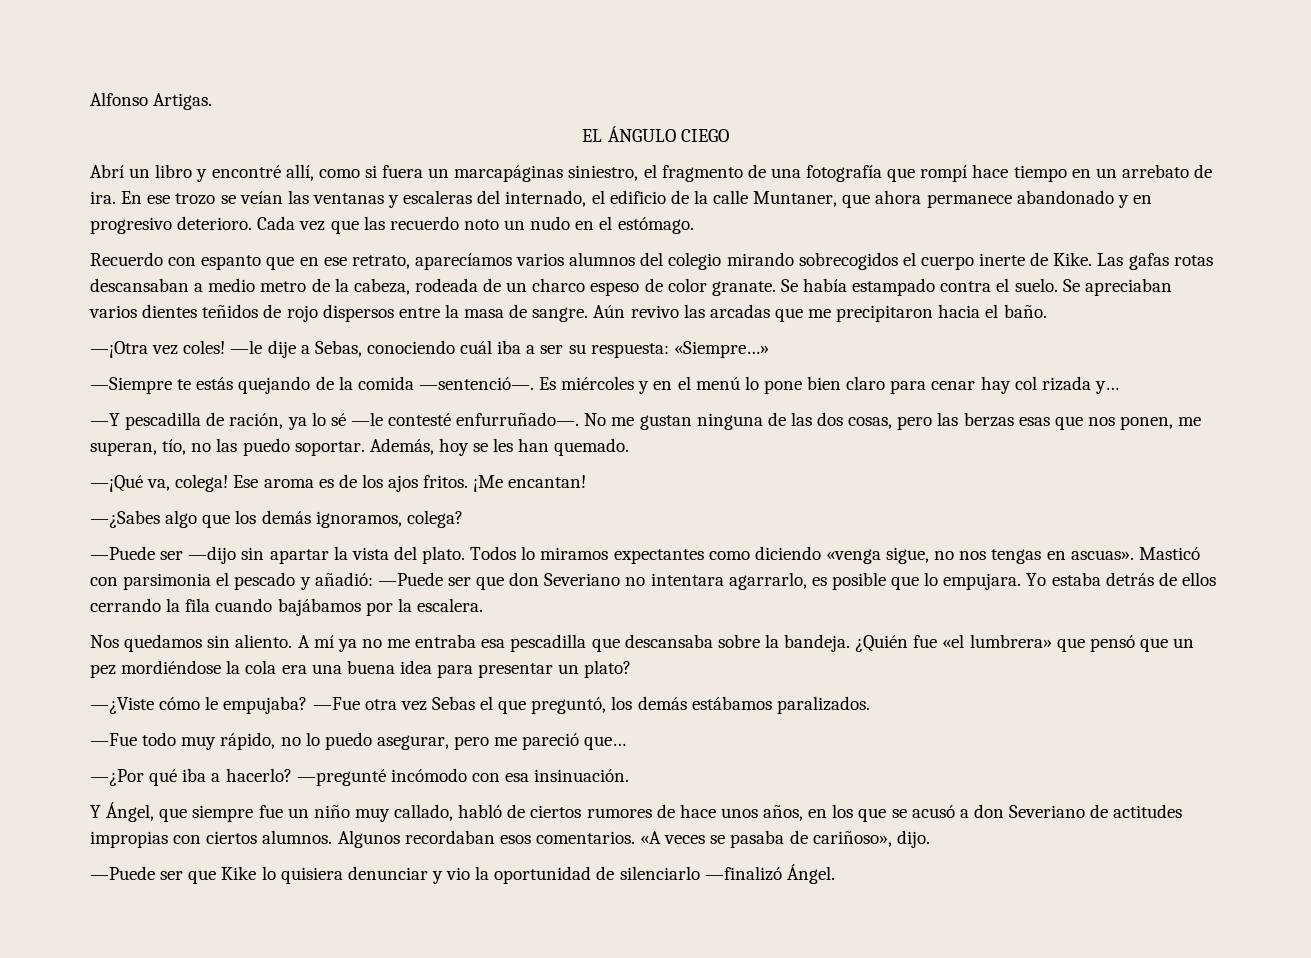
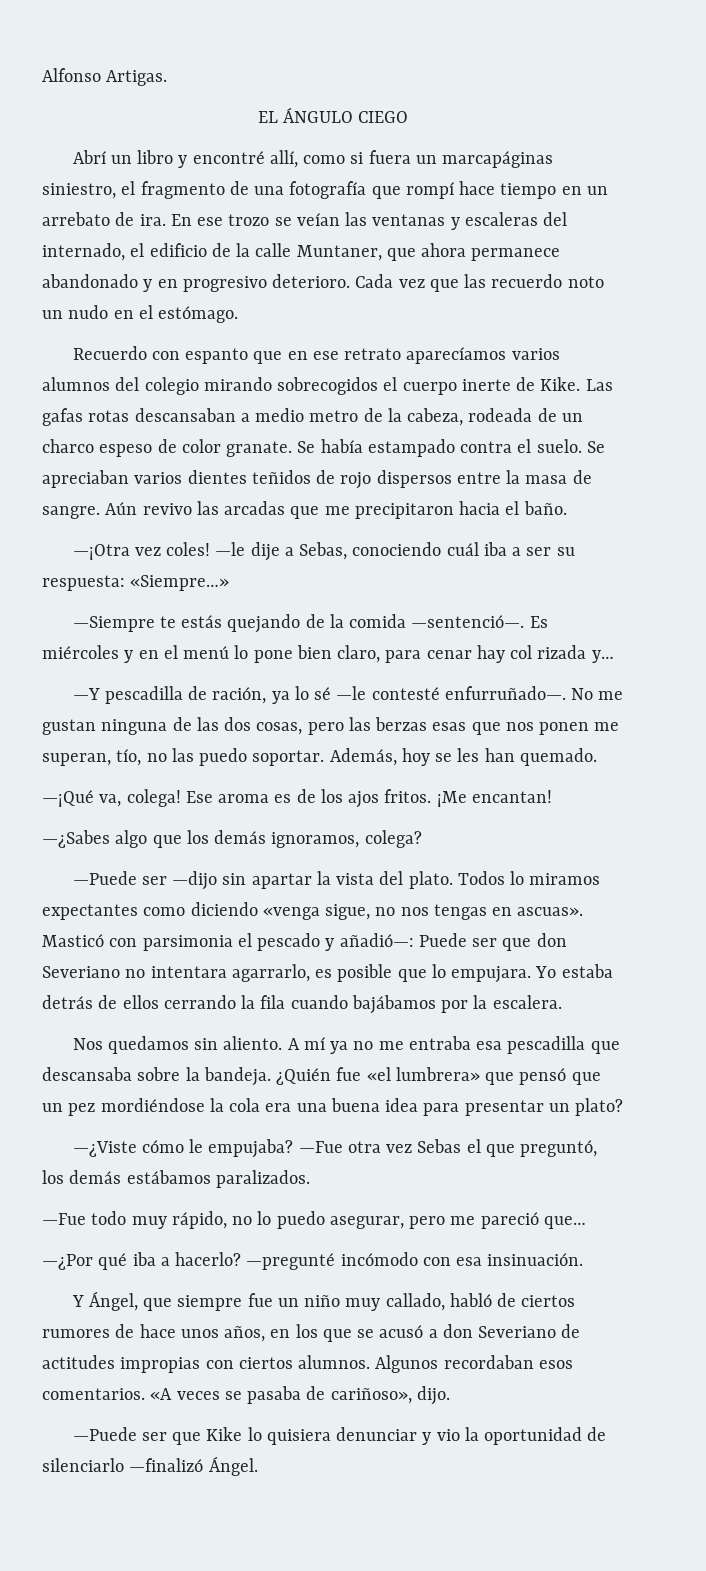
- Recuerdo con espanto que en ese retrato, aparecíamos varios alumnos del colegio mirando sobrecogidos el cuerpo inerte de Kike.
+ Recuerdo con espanto que en ese retrato aparecíamos varios alumnos del colegio mirando sobrecogidos el cuerpo inerte de Kike.
- Es miércoles y en el menú lo pone bien claro para cenar hay col rizada y…
+ Es miércoles y en el menú lo pone bien claro, para cenar hay col rizada y…
- No me gustan ninguna de las dos cosas, pero las berzas esas que nos ponen, me superan, tío, no las puedo soportar.
+ No me gustan ninguna de las dos cosas, pero las berzas esas que nos ponen me superan, tío, no las puedo soportar.
- Masticó con parsimonia el pescado y añadió: —Puede ser que don Severiano no intentara agarrarlo, es posible que lo empujara.
+ Masticó con parsimonia el pescado y añadió—: Puede ser que don Severiano no intentara agarrarlo, es posible que lo empujara.

